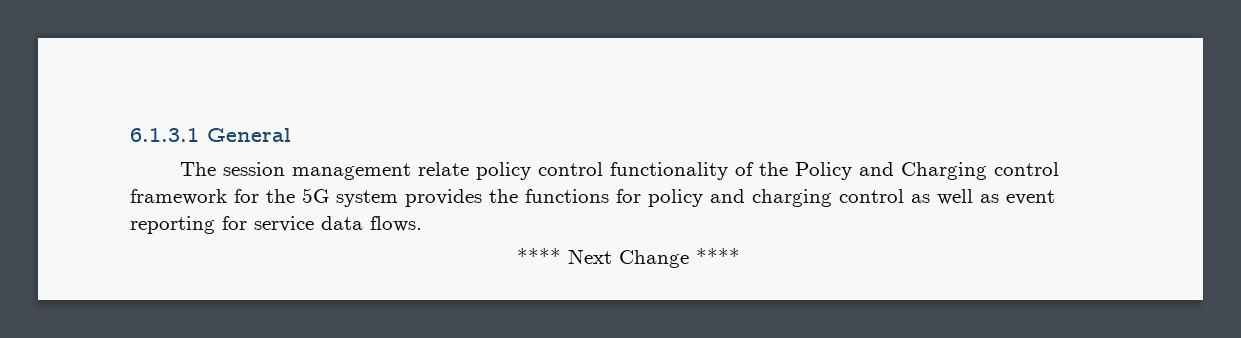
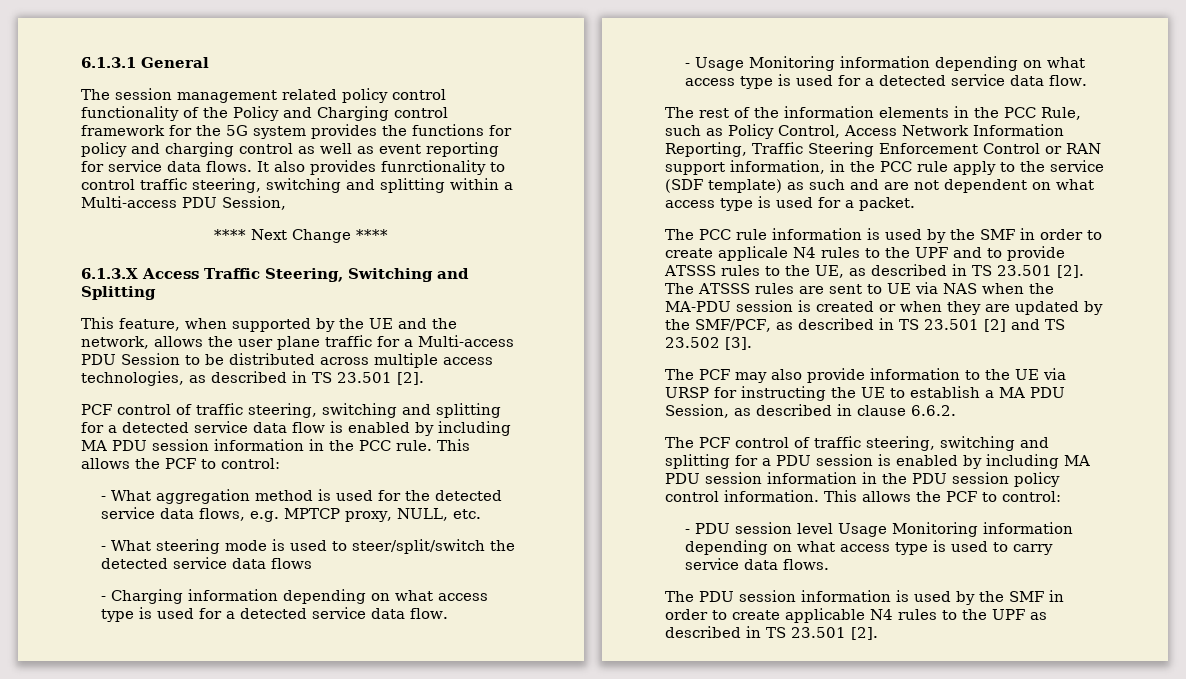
- The session management relate policy control functionality of the Policy and Charging control framework for the 5G system provides the functions for policy and charging control as well as event reporting for service data flows.
+ The session management related policy control functionality of the Policy and Charging control framework for the 5G system provides the functions for policy and charging control as well as event reporting for service data flows. It also provides funrctionality to control traffic steering, switching and splitting within a Multi-access PDU Session,
  **** Next Change ****
+ 6.1.3.X Access Traffic Steering, Switching and Splitting
+ This feature, when supported by the UE and the network, allows the user plane traffic for a Multi-access PDU Session to be distributed across multiple access technologies, as described in TS 23.501 [2].
+ PCF control of traffic steering, switching and splitting for a detected service data flow is enabled by including MA PDU session information in the PCC rule. This allows the PCF to control:
+ - What aggregation method is used for the detected service data flows, e.g. MPTCP proxy, NULL, etc.
+ - What steering mode is used to steer/split/switch the detected service data flows
+ - Charging information depending on what access type is used for a detected service data flow.
+ - Usage Monitoring information depending on what access type is used for a detected service data flow.
+ The rest of the information elements in the PCC Rule, such as Policy Control, Access Network Information Reporting, Traffic Steering Enforcement Control or RAN support information, in the PCC rule apply to the service (SDF template) as such and are not dependent on what access type is used for a packet.
+ The PCC rule information is used by the SMF in order to create applicale N4 rules to the UPF and to provide ATSSS rules to the UE, as described in TS 23.501 [2]. The ATSSS rules are sent to UE via NAS when the MA-PDU session is created or when they are updated by the SMF/PCF, as described in TS 23.501 [2] and TS 23.502 [3].
+ The PCF may also provide information to the UE via URSP for instructing the UE to establish a MA PDU Session, as described in clause 6.6.2.
+ The PCF control of traffic steering, switching and splitting for a PDU session is enabled by including MA PDU session information in the PDU session policy control information. This allows the PCF to control:
+ - PDU session level Usage Monitoring information depending on what access type is used to carry service data flows.
+ The PDU session information is used by the SMF in order to create applicable N4 rules to the UPF as described in TS 23.501 [2].

